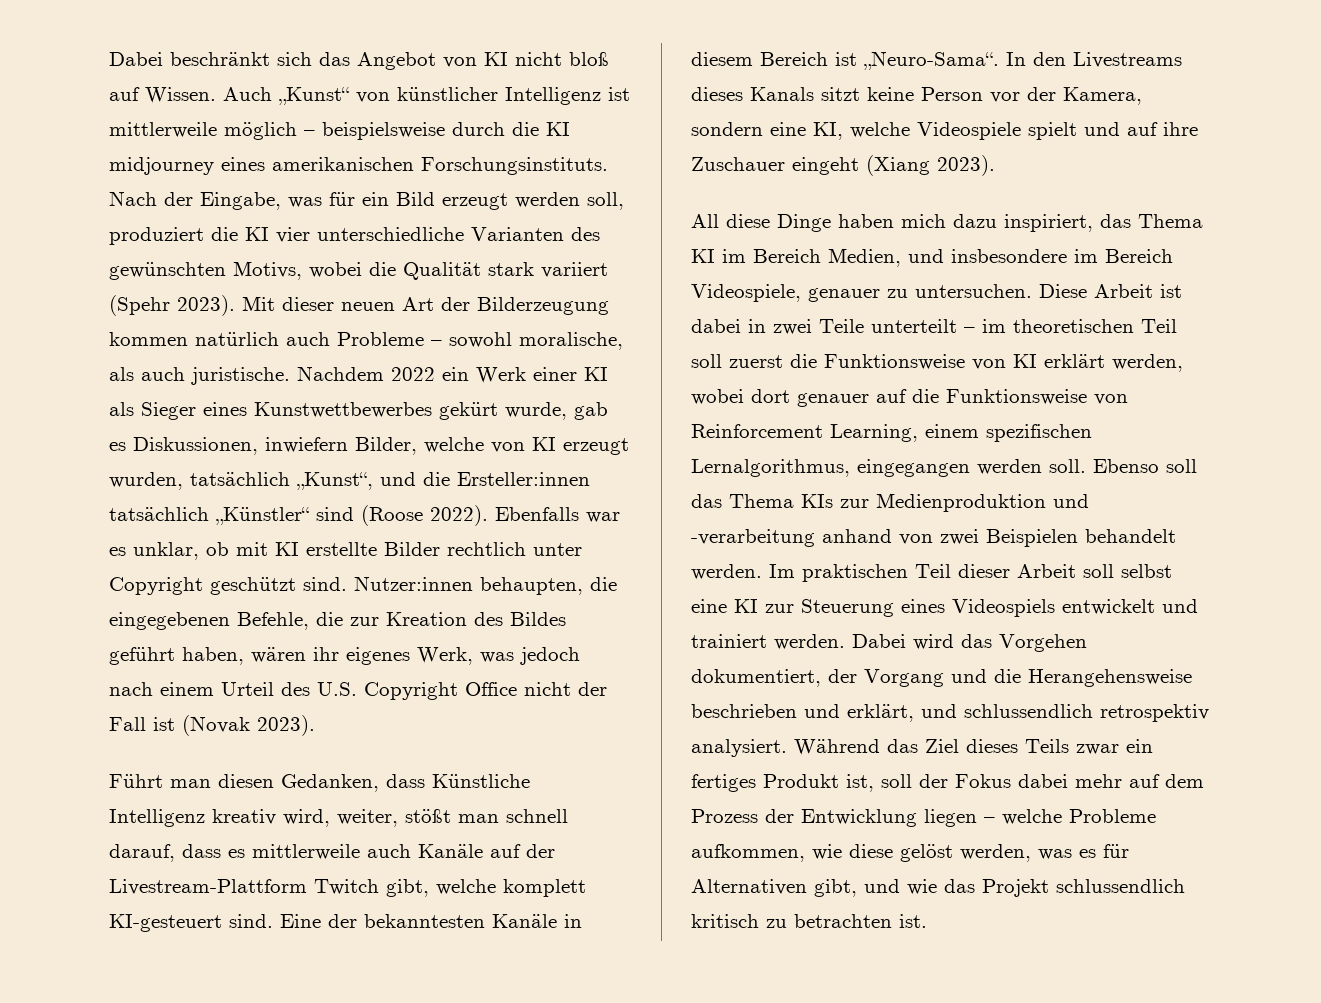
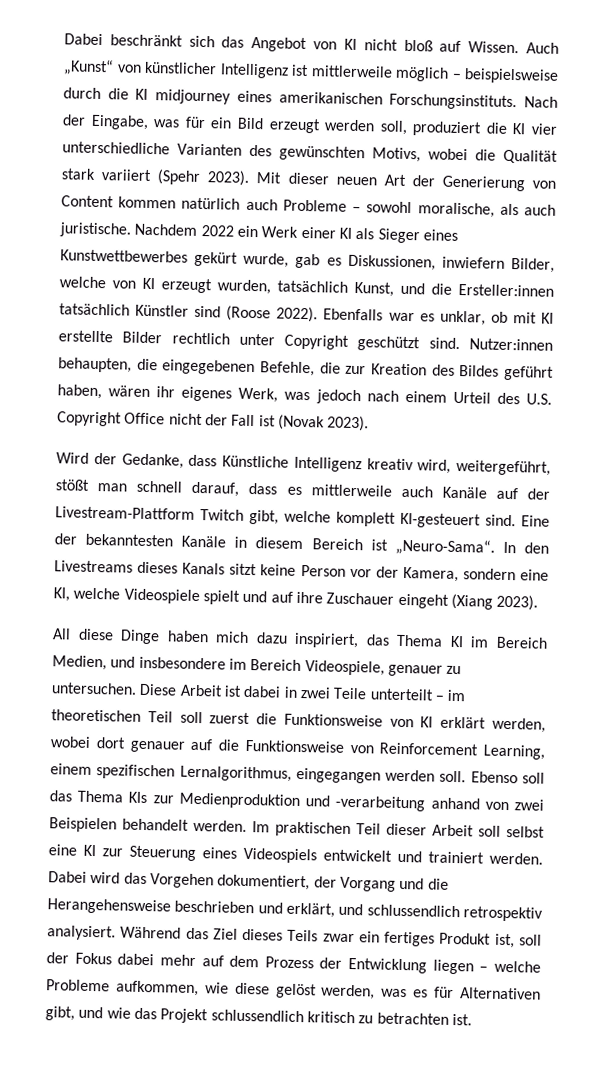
- Mit dieser neuen Art der Bilderzeugung kommen natürlich auch Probleme – sowohl moralische, als auch juristische.
+ Mit dieser neuen Art der Generierung von Content kommen natürlich auch Probleme – sowohl moralische, als auch juristische.
- Nachdem 2022 ein Werk einer KI als Sieger eines Kunstwettbewerbes gekürt wurde, gab es Diskussionen, inwiefern Bilder, welche von KI erzeugt wurden, tatsächlich „Kunst“, und die Ersteller:innen tatsächlich „Künstler“ sind (Roose 2022).
+ Nachdem 2022 ein Werk einer KI als Sieger eines Kunstwettbewerbes gekürt wurde, gab es Diskussionen, inwiefern Bilder, welche von KI erzeugt wurden, tatsächlich Kunst, und die Ersteller:innen tatsächlich Künstler sind (Roose 2022).
- Führt man diesen Gedanken, dass Künstliche Intelligenz kreativ wird, weiter, stößt man schnell darauf, dass es mittlerweile auch Kanäle auf der Livestream-Plattform Twitch gibt, welche komplett KI-gesteuert sind.
+ Wird der Gedanke, dass Künstliche Intelligenz kreativ wird, weitergeführt, stößt man schnell darauf, dass es mittlerweile auch Kanäle auf der Livestream-Plattform Twitch gibt, welche komplett KI-gesteuert sind.

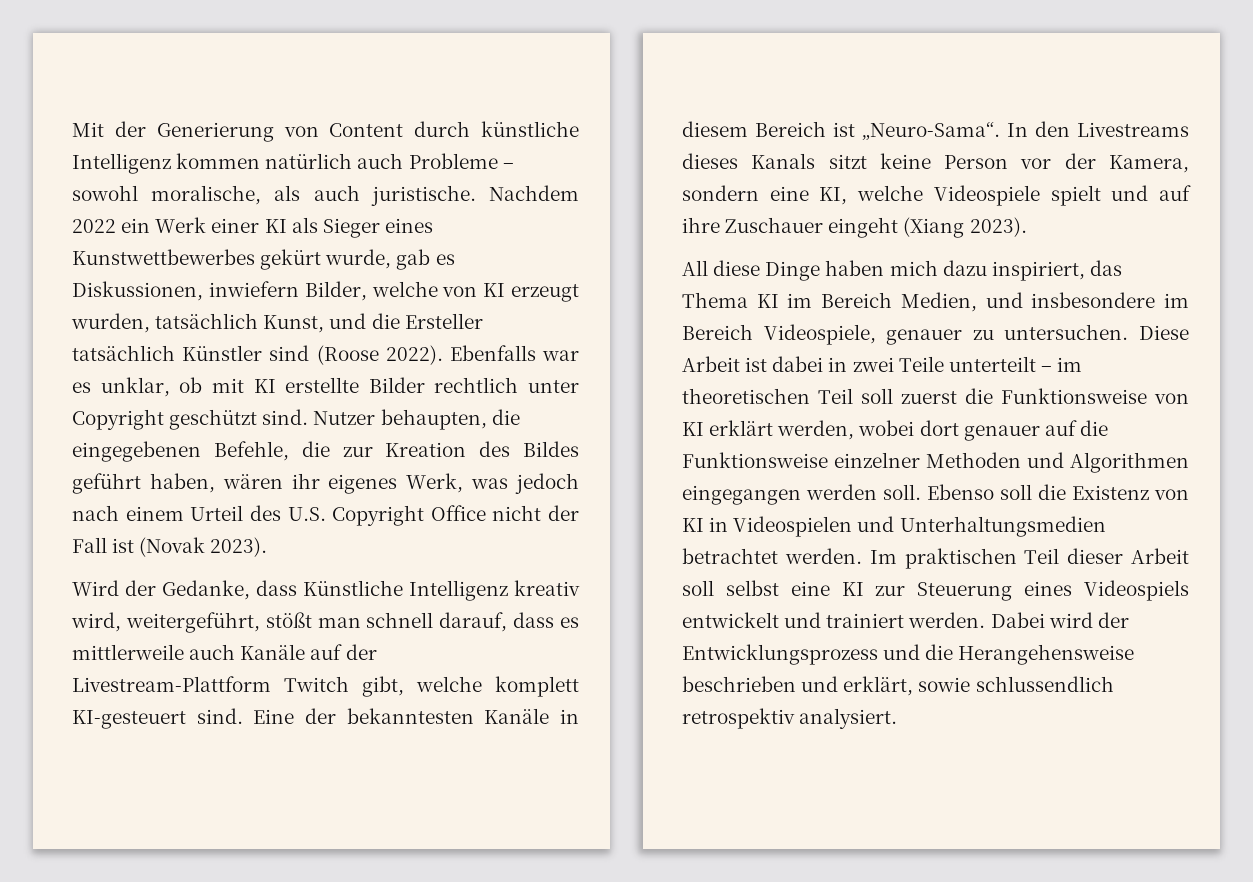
- Dabei beschränkt sich das Angebot von KI nicht bloß auf Wissen. Auch „Kunst“ von künstlicher Intelligenz ist mittlerweile möglich – beispielsweise durch die KI midjourney eines amerikanischen Forschungsinstituts. Nach der Eingabe, was für ein Bild erzeugt werden soll, produziert die KI vier unterschiedliche Varianten des gewünschten Motivs, wobei die Qualität stark variiert (Spehr 2023). Mit dieser neuen Art der Generierung von Content kommen natürlich auch Probleme – sowohl moralische, als auch juristische.
+ Mit der Generierung von Content durch künstliche Intelligenz kommen natürlich auch Probleme – sowohl moralische, als auch juristische.
- Nachdem 2022 ein Werk einer KI als Sieger eines Kunstwettbewerbes gekürt wurde, gab es Diskussionen, inwiefern Bilder, welche von KI erzeugt wurden, tatsächlich Kunst, und die Ersteller:innen tatsächlich Künstler sind (Roose 2022).
+ Nachdem 2022 ein Werk einer KI als Sieger eines Kunstwettbewerbes gekürt wurde, gab es Diskussionen, inwiefern Bilder, welche von KI erzeugt wurden, tatsächlich Kunst, und die Ersteller tatsächlich Künstler sind (Roose 2022).
- Nutzer:innen behaupten, die eingegebenen Befehle, die zur Kreation des Bildes geführt haben, wären ihr eigenes Werk, was jedoch nach einem Urteil des U.S. Copyright Office nicht der Fall ist (Novak 2023).
+ Nutzer behaupten, die eingegebenen Befehle, die zur Kreation des Bildes geführt haben, wären ihr eigenes Werk, was jedoch nach einem Urteil des U.S. Copyright Office nicht der Fall ist (Novak 2023).
- Diese Arbeit ist dabei in zwei Teile unterteilt – im theoretischen Teil soll zuerst die Funktionsweise von KI erklärt werden, wobei dort genauer auf die Funktionsweise von Reinforcement Learning, einem spezifischen Lernalgorithmus, eingegangen werden soll.
+ Diese Arbeit ist dabei in zwei Teile unterteilt – im theoretischen Teil soll zuerst die Funktionsweise von KI erklärt werden, wobei dort genauer auf die Funktionsweise einzelner Methoden und Algorithmen eingegangen werden soll.
- Ebenso soll das Thema KIs zur Medienproduktion und -verarbeitung anhand von zwei Beispielen behandelt werden.
+ Ebenso soll die Existenz von KI in Videospielen und Unterhaltungsmedien betrachtet werden.
- Dabei wird das Vorgehen dokumentiert, der Vorgang und die Herangehensweise beschrieben und erklärt, und schlussendlich retrospektiv analysiert. Während das Ziel dieses Teils zwar ein fertiges Produkt ist, soll der Fokus dabei mehr auf dem Prozess der Entwicklung liegen – welche Probleme aufkommen, wie diese gelöst werden, was es für Alternativen gibt, und wie das Projekt schlussendlich kritisch zu betrachten ist.
+ Dabei wird der Entwicklungsprozess und die Herangehensweise beschrieben und erklärt, sowie schlussendlich retrospektiv analysiert.

